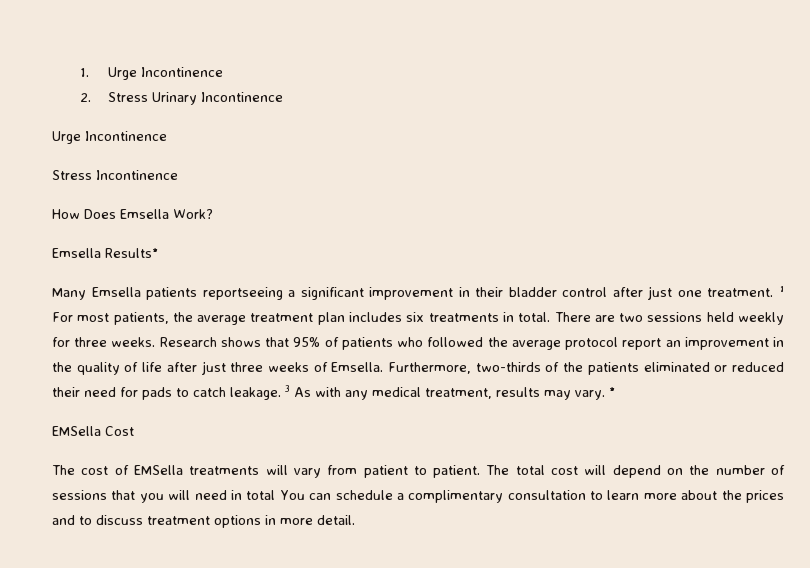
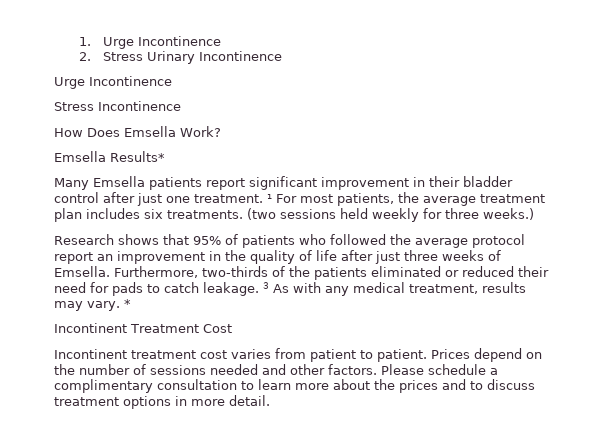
- Many Emsella patients reportseeing a significant improvement in their bladder control after just one treatment.
+ Many Emsella patients report significant improvement in their bladder control after just one treatment.
- ¹ For most patients, the average treatment plan includes six treatments in total. There are two sessions held weekly for three weeks. Research shows that 95% of patients who followed the average protocol report an improvement in the quality of life after just three weeks of Emsella.
+ ¹ For most patients, the average treatment plan includes six treatments. (two sessions held weekly for three weeks.)
+ Research shows that 95% of patients who followed the average protocol report an improvement in the quality of life after just three weeks of Emsella.
- EMSella Cost
+ Incontinent Treatment Cost
- The cost of EMSella treatments will vary from patient to patient. The total cost will depend on the number of sessions that you will need in total You can schedule a complimentary consultation to learn more about the prices and to discuss treatment options in more detail.
+ Incontinent treatment cost varies from patient to patient. Prices depend on the number of sessions needed and other factors. Please schedule a complimentary consultation to learn more about the prices and to discuss treatment options in more detail.

